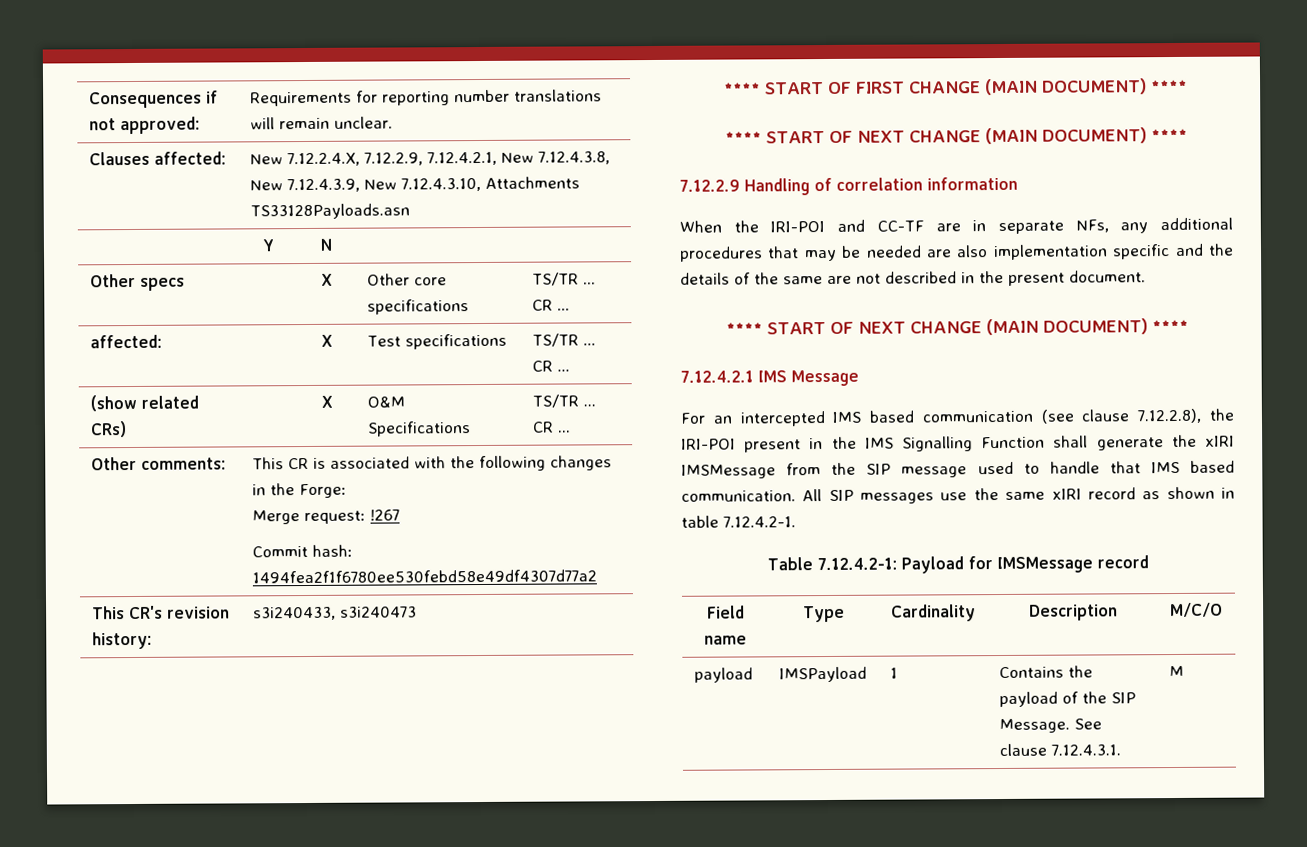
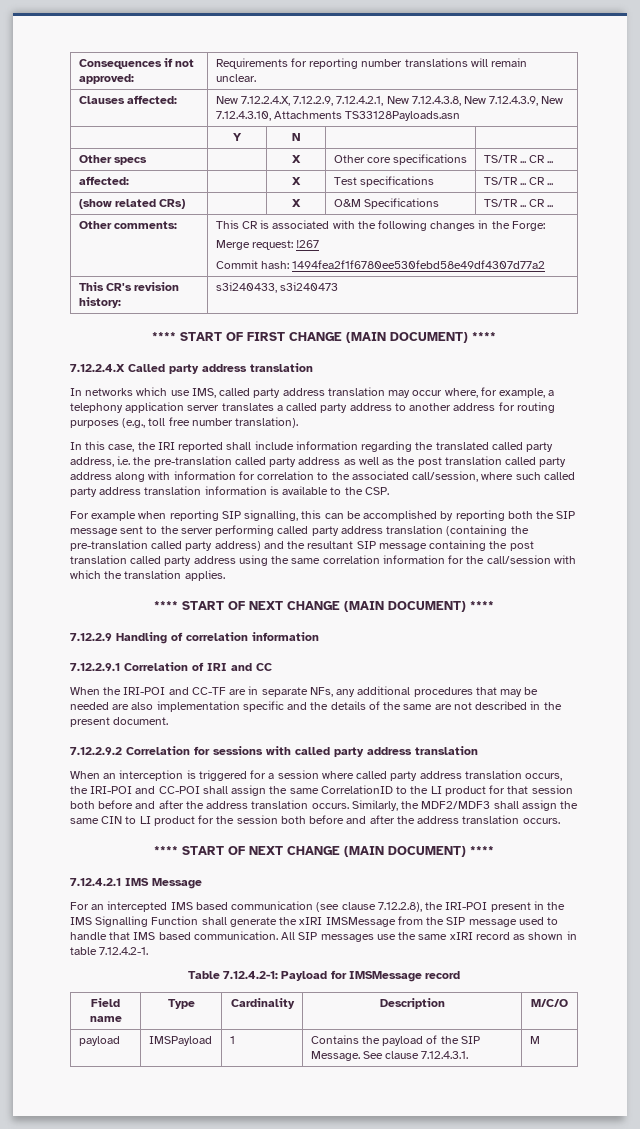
+ 7.12.2.4.X Called party address translation
+ In networks which use IMS, called party address translation may occur where, for example, a telephony application server translates a called party address to another address for routing purposes (e.g., toll free number translation).
+ In this case, the IRI reported shall include information regarding the translated called party address, i.e. the pre-translation called party address as well as the post translation called party address along with information for correlation to the associated call/session, where such called party address translation information is available to the CSP.
+ For example when reporting SIP signalling, this can be accomplished by reporting both the SIP message sent to the server performing called party address translation (containing the pre-translation called party address) and the resultant SIP message containing the post translation called party address using the same correlation information for the call/session with which the translation applies.
+ 7.12.2.9.1 Correlation of IRI and CC
+ 7.12.2.9.2 Correlation for sessions with called party address translation
+ When an interception is triggered for a session where called party address translation occurs, the IRI-POI and CC-POI shall assign the same CorrelationID to the LI product for that session both before and after the address translation occurs. Similarly, the MDF2/MDF3 shall assign the same CIN to LI product for the session both before and after the address translation occurs.

